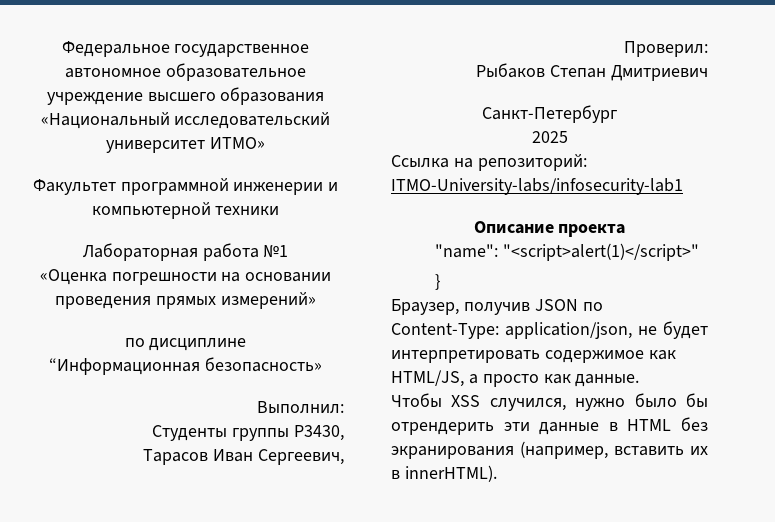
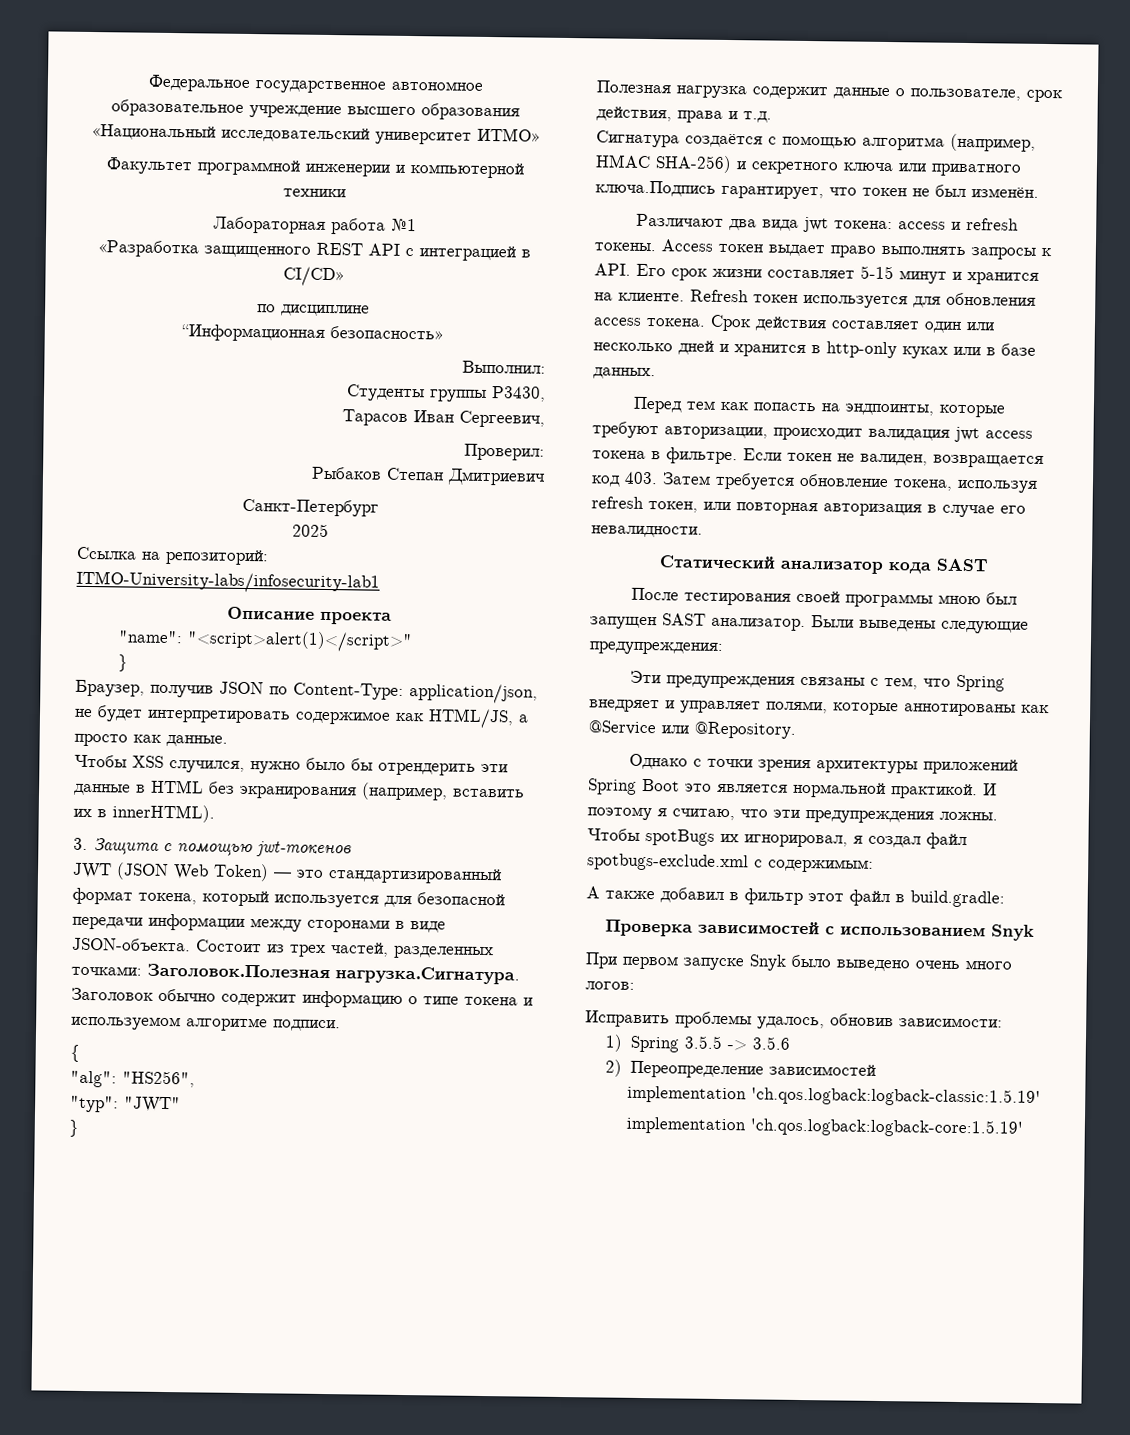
- «Оценка погрешности на основании проведения прямых измерений»
+ «Разработка защищенного REST API с интеграцией в CI/CD»
+ 3. Защита с помощью jwt-токенов
+ JWT (JSON Web Token) — это стандартизированный формат токена, который используется для безопасной передачи информации между сторонами в виде JSON-объекта. Состоит из трех частей, разделенных точками: Заголовок.Полезная нагрузка.Сигнатура. Заголовок обычно содержит информацию о типе токена и используемом алгоритме подписи.
+ {
+ "alg": "HS256",
+ "typ": "JWT"
+ }
+ Полезная нагрузка содержит данные о пользователе, срок действия, права и т.д.
+ Сигнатура создаётся с помощью алгоритма (например, HMAC SHA-256) и секретного ключа или приватного ключа.Подпись гарантирует, что токен не был изменён.
+ Различают два вида jwt токена: access и refresh токены. Access токен выдает право выполнять запросы к API. Его срок жизни составляет 5-15 минут и хранится на клиенте. Refresh токен используется для обновления access токена. Срок действия составляет один или несколько дней и хранится в http-only куках или в базе данных.
+ Перед тем как попасть на эндпоинты, которые требуют авторизации, происходит валидация jwt access токена в фильтре. Если токен не валиден, возвращается код 403. Затем требуется обновление токена, используя refresh токен, или повторная авторизация в случае его невалидности.
+ Статический анализатор кода SAST
+ После тестирования своей программы мною был запущен SAST анализатор. Были выведены следующие предупреждения:
+ Эти предупреждения связаны с тем, что Spring внедряет и управляет полями, которые аннотированы как @Service или @Repository.
+ Однако с точки зрения архитектуры приложений Spring Boot это является нормальной практикой. И поэтому я считаю, что эти предупреждения ложны. Чтобы spotBugs их игнорировал, я создал файл spotbugs-exclude.xml с содержимым:
+ А также добавил в фильтр этот файл в build.gradle:
+ Проверка зависимостей с использованием Snyk
+ При первом запуске Snyk было выведено очень много логов:
+ Исправить проблемы удалось, обновив зависимости:
+ 1) Spring 3.5.5 -> 3.5.6
+ 2) Переопределение зависимостей
+ implementation 'ch.qos.logback:logback-classic:1.5.19'
+ implementation 'ch.qos.logback:logback-core:1.5.19'

